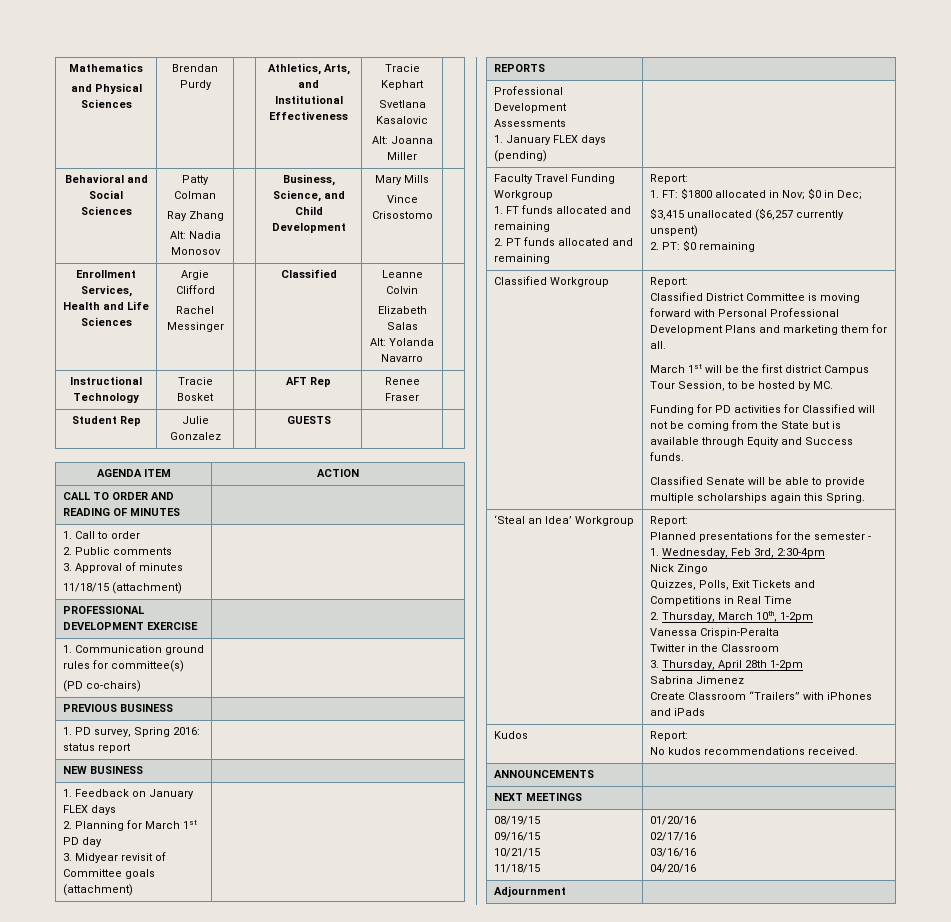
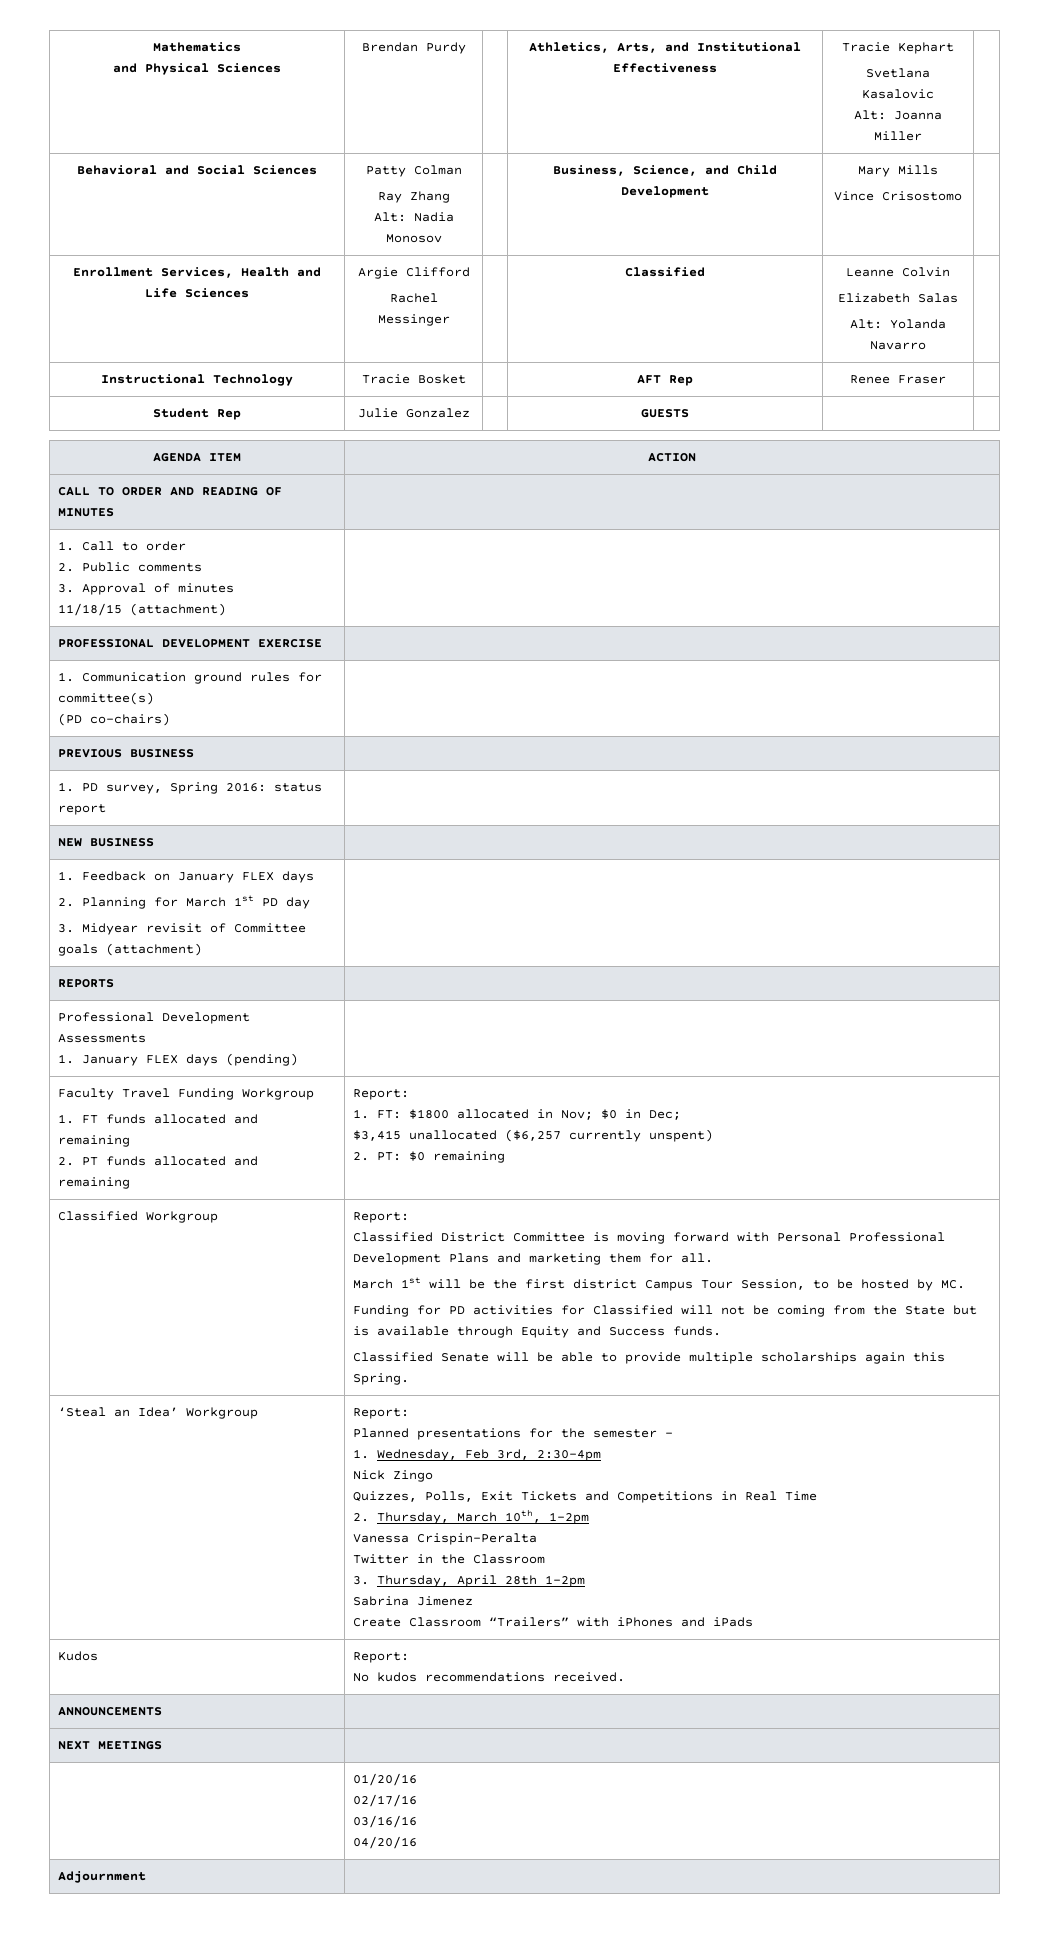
- 08/19/15
- 09/16/15
- 10/21/15
- 11/18/15 | 01/20/16
+ | 01/20/16

